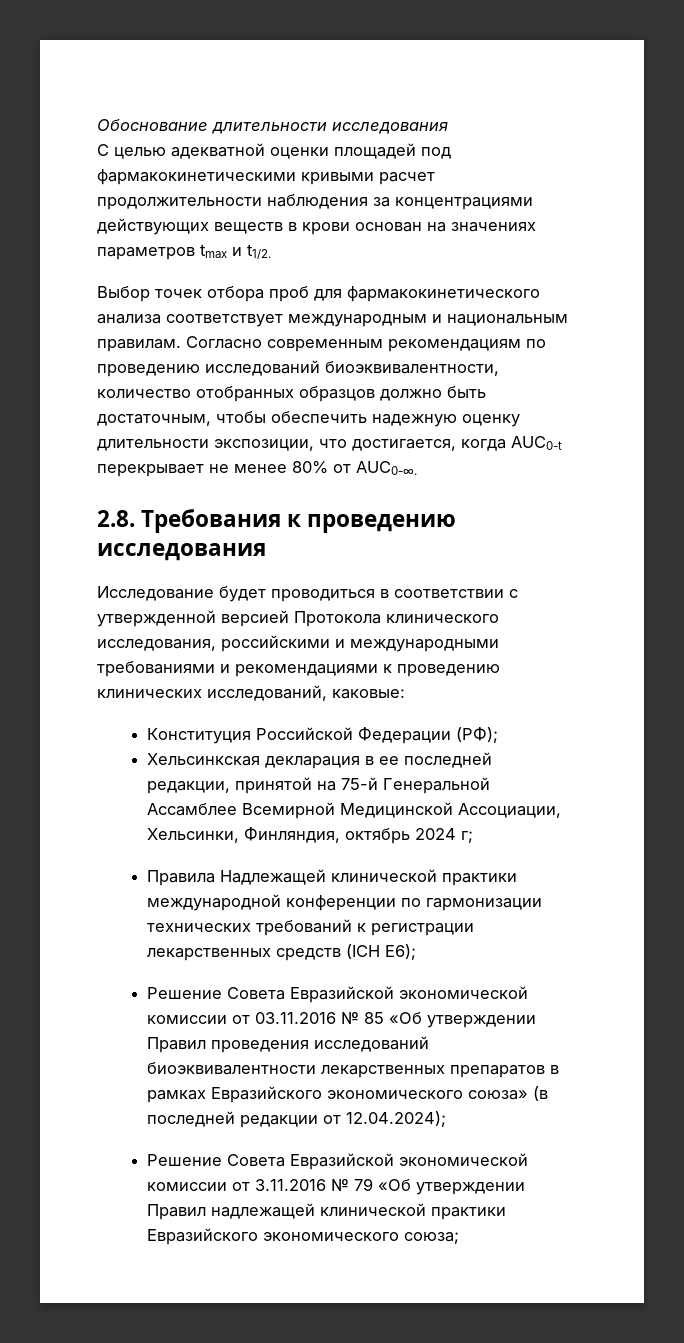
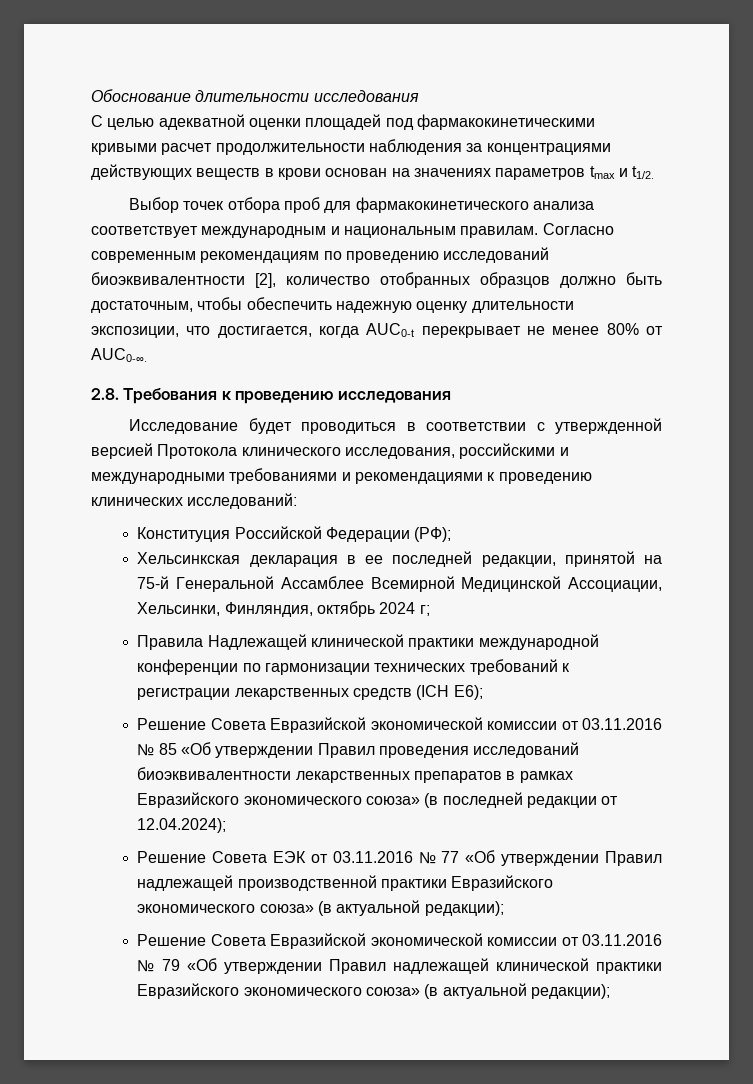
- Согласно современным рекомендациям по проведению исследований биоэквивалентности, количество отобранных образцов должно быть достаточным, чтобы обеспечить надежную оценку длительности экспозиции, что достигается, когда AUC0-t перекрывает не менее 80% от AUC0-∞.
+ Согласно современным рекомендациям по проведению исследований биоэквивалентности [2], количество отобранных образцов должно быть достаточным, чтобы обеспечить надежную оценку длительности экспозиции, что достигается, когда AUC0-t перекрывает не менее 80% от AUC0-∞.
- Исследование будет проводиться в соответствии с утвержденной версией Протокола клинического исследования, российскими и международными требованиями и рекомендациями к проведению клинических исследований, каковые:
+ Исследование будет проводиться в соответствии с утвержденной версией Протокола клинического исследования, российскими и международными требованиями и рекомендациями к проведению клинических исследований:
- Решение Совета Евразийской экономической комиссии от 3.11.2016 № 79 «Об утверждении Правил надлежащей клинической практики Евразийского экономического союза;
+ Решение Совета ЕЭК от 03.11.2016 № 77 «Об утверждении Правил надлежащей производственной практики Евразийского экономического союза» (в актуальной редакции);
+ Решение Совета Евразийской экономической комиссии от 03.11.2016 № 79 «Об утверждении Правил надлежащей клинической практики Евразийского экономического союза» (в актуальной редакции);

